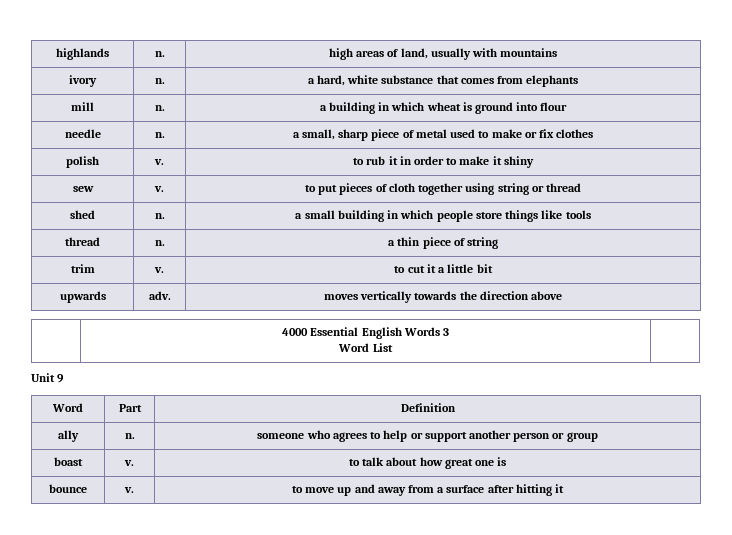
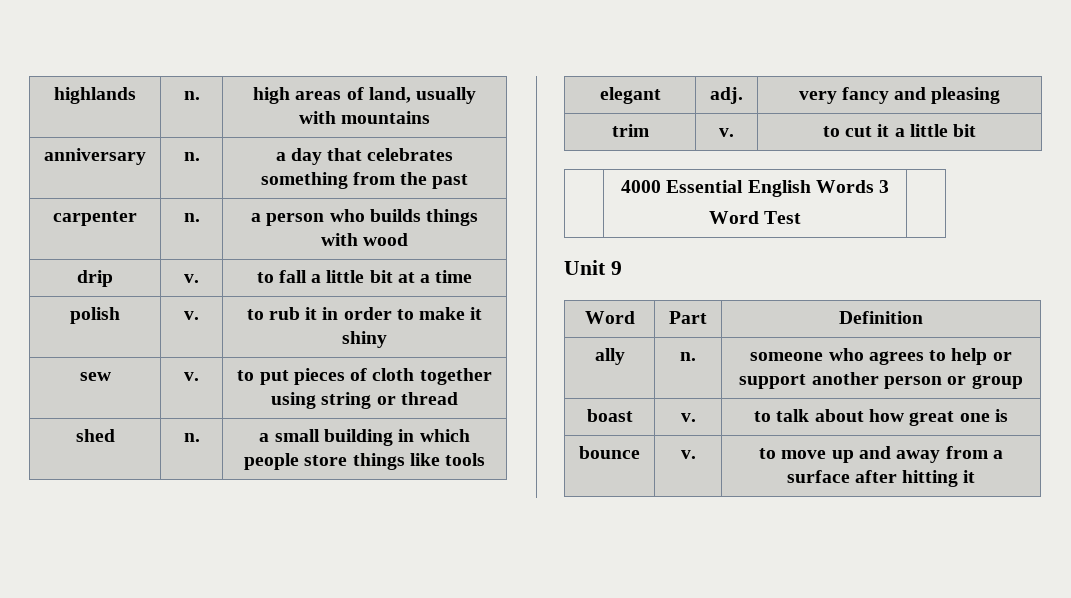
- ivory | n. | a hard, white substance that comes from elephants
- mill | n. | a building in which wheat is ground into flour
- needle | n. | a small, sharp piece of metal used to make or fix clothes
+ anniversary | n. | a day that celebrates something from the past
+ carpenter | n. | a person who builds things with wood
+ drip | v. | to fall a little bit at a time
- thread | n. | a thin piece of string
+ elegant | adj. | very fancy and pleasing
- upwards | adv. | moves vertically towards the direction above
  | 4000 Essential English Words 3
- Word List |
+ Word Test |

